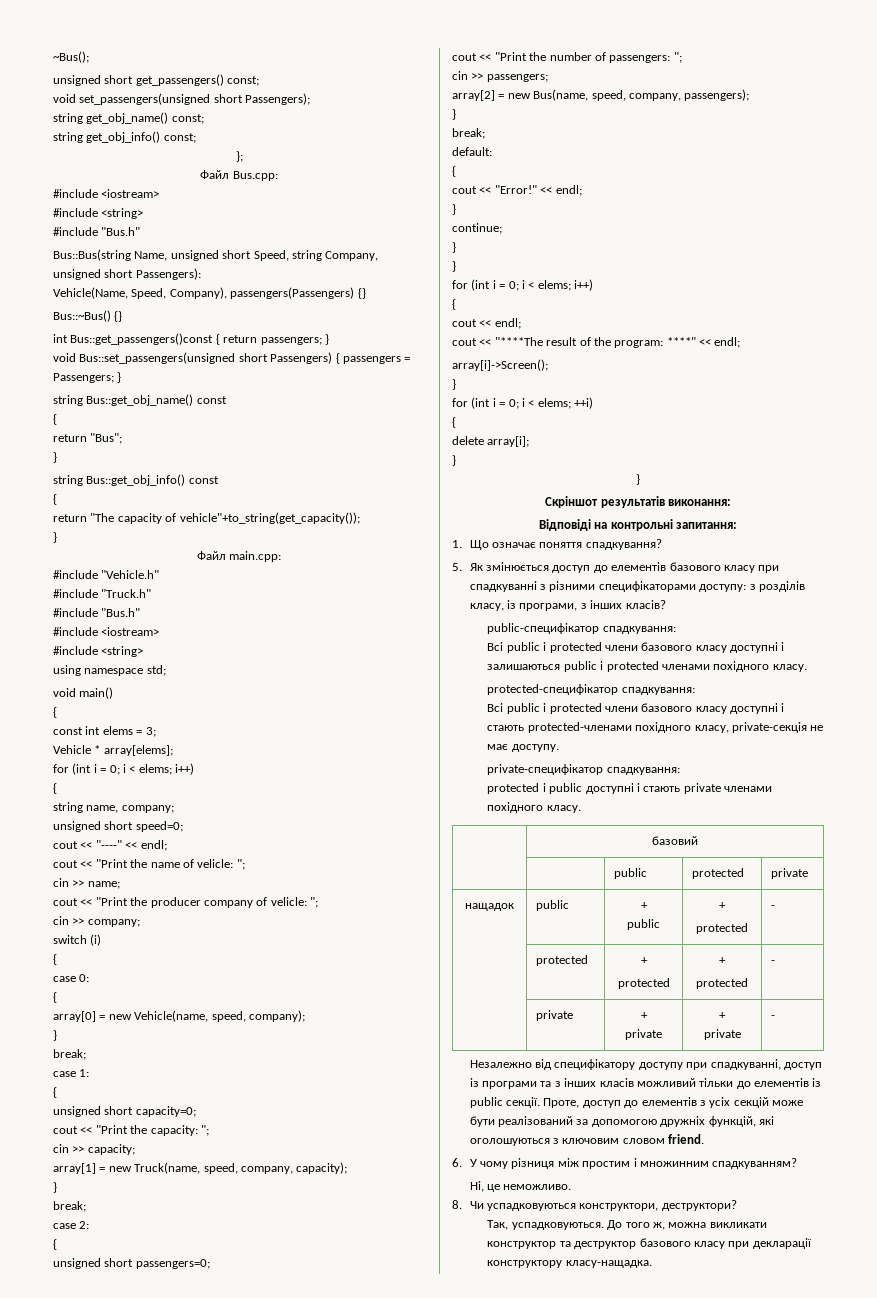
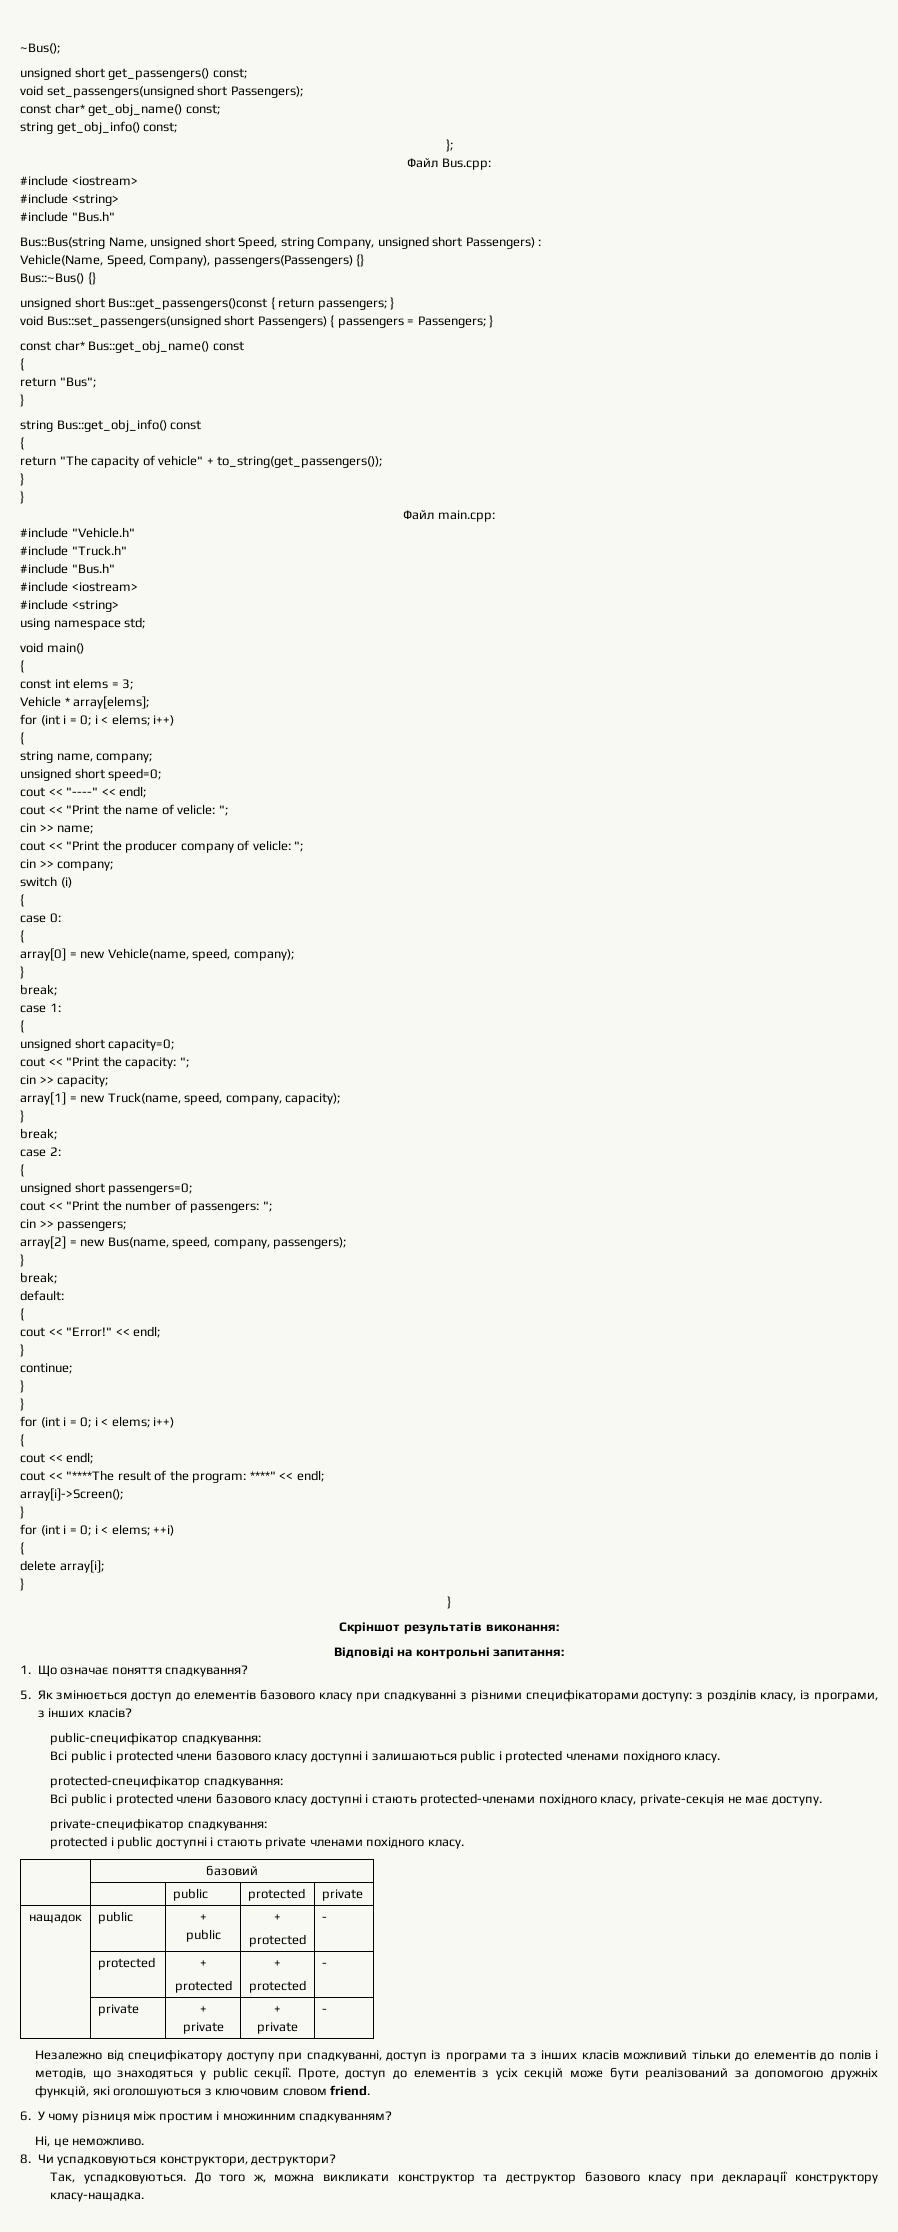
- string get_obj_name() const;
+ const char* get_obj_name() const;
- Bus::Bus(string Name, unsigned short Speed, string Company, unsigned short Passengers):
+ Bus::Bus(string Name, unsigned short Speed, string Company, unsigned short Passengers) :
- int Bus::get_passengers()const { return passengers; }
+ unsigned short Bus::get_passengers()const { return passengers; }
- string Bus::get_obj_name() const
+ const char* Bus::get_obj_name() const
- return "The capacity of vehicle"+to_string(get_capacity());
+ return "The capacity of vehicle" + to_string(get_passengers());
+ }
- Незалежно від специфікатору доступу при спадкуванні, доступ із програми та з інших класів можливий тільки до елементів із public секції.
+ Незалежно від специфікатору доступу при спадкуванні, доступ із програми та з інших класів можливий тільки до елементів до полів і методів, що знаходяться у public секції.

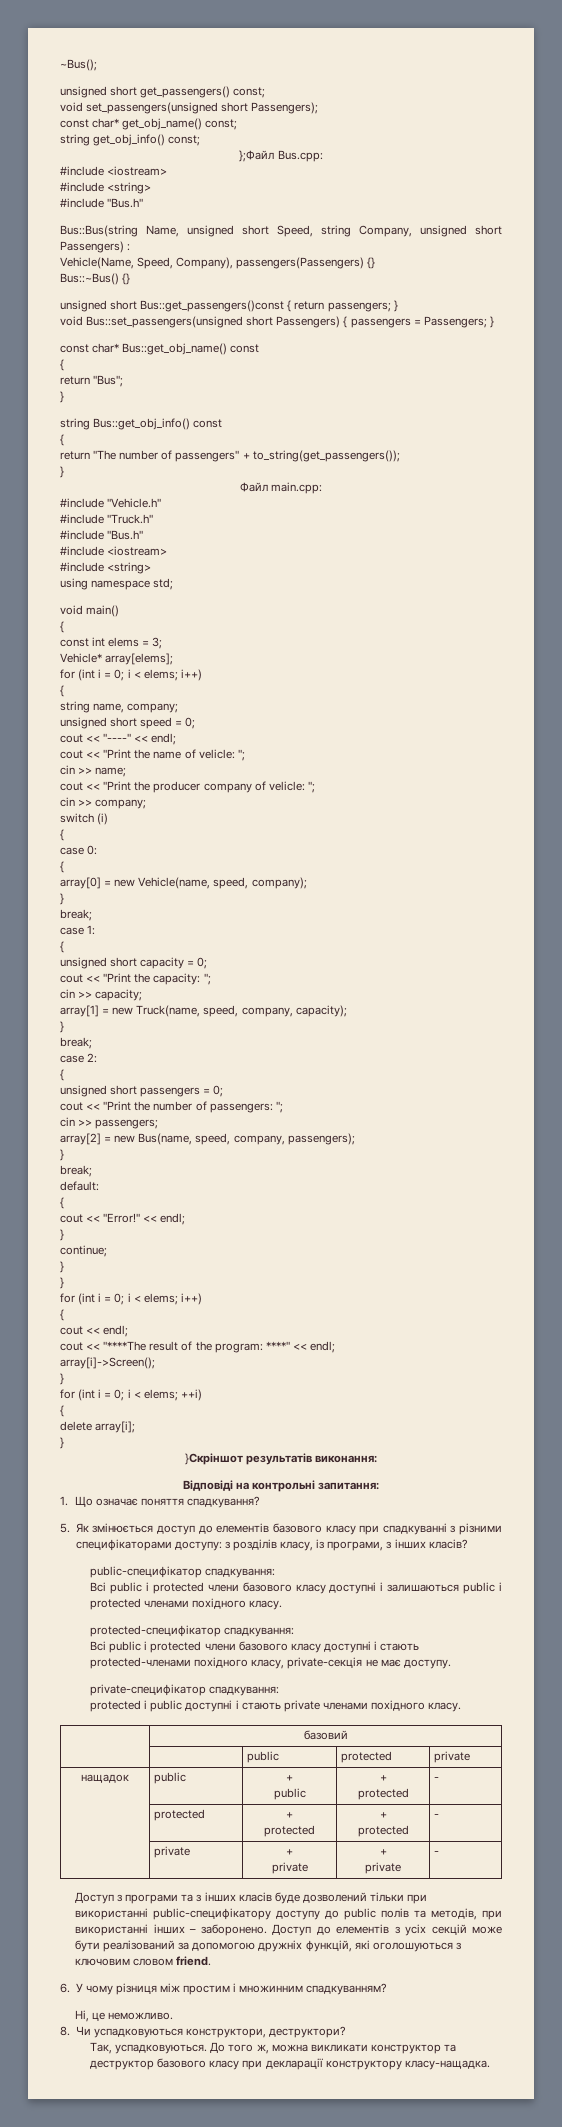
- };
- Файл Bus.cpp:
+ };Файл Bus.cpp:
- return "The capacity of vehicle" + to_string(get_passengers());
- }
+ return "The number of passengers" + to_string(get_passengers());
- Vehicle * array[elems];
+ Vehicle* array[elems];
- unsigned short speed=0;
+ unsigned short speed = 0;
- unsigned short capacity=0;
+ unsigned short capacity = 0;
- unsigned short passengers=0;
+ unsigned short passengers = 0;
  delete array[i];
  }
- }
- Скріншот результатів виконання:
+ }Скріншот результатів виконання:
- Незалежно від специфікатору доступу при спадкуванні, доступ із програми та з інших класів можливий тільки до елементів до полів і методів, що знаходяться у public секції. Проте, доступ до елементів з усіх секцій може бути реалізований за допомогою дружніх функцій, які оголошуються з ключовим словом friend.
+ Доступ з програми та з інших класів буде дозволений тільки при використанні public-специфікатору доступу до public полів та методів, при використанні інших – заборонено. Доступ до елементів з усіх секцій може бути реалізований за допомогою дружніх функцій, які оголошуються з ключовим словом friend.

